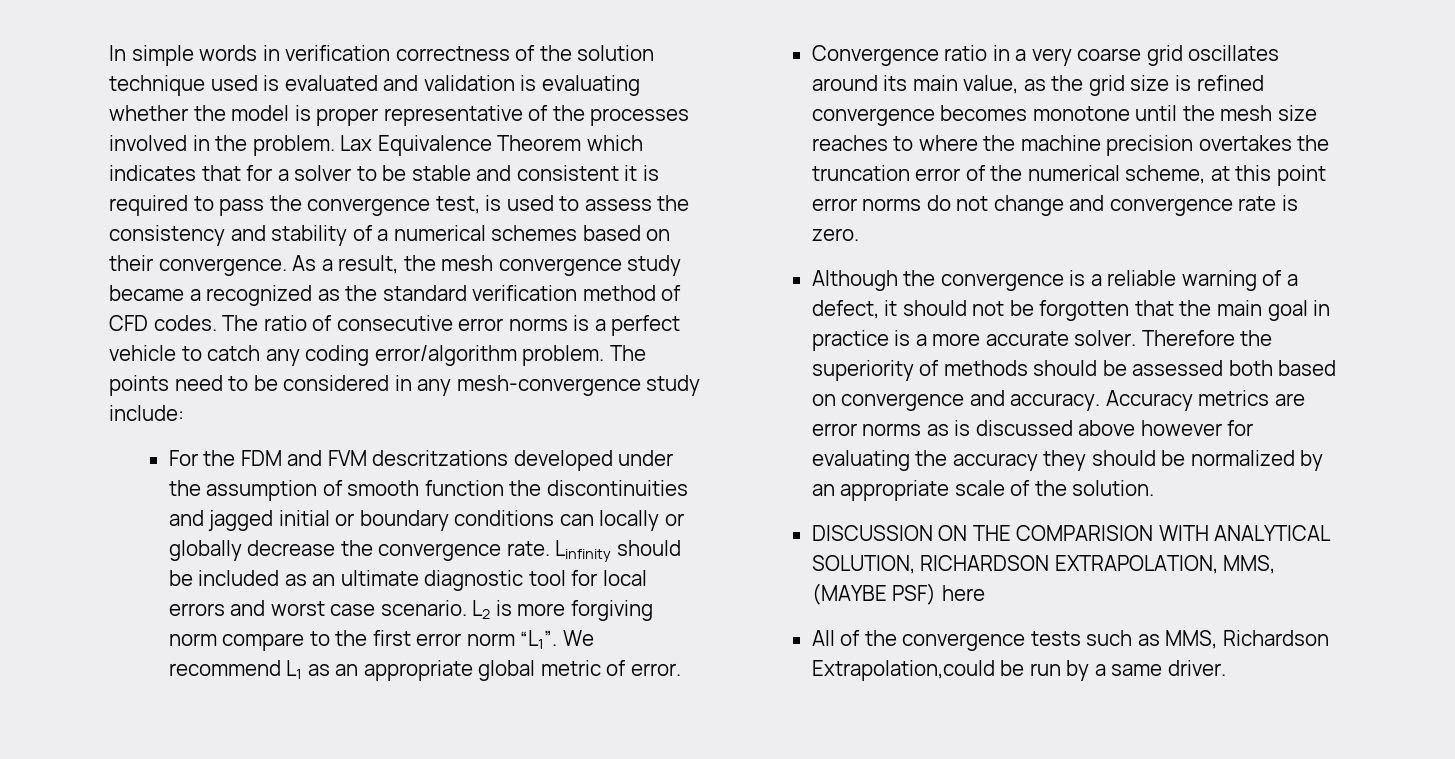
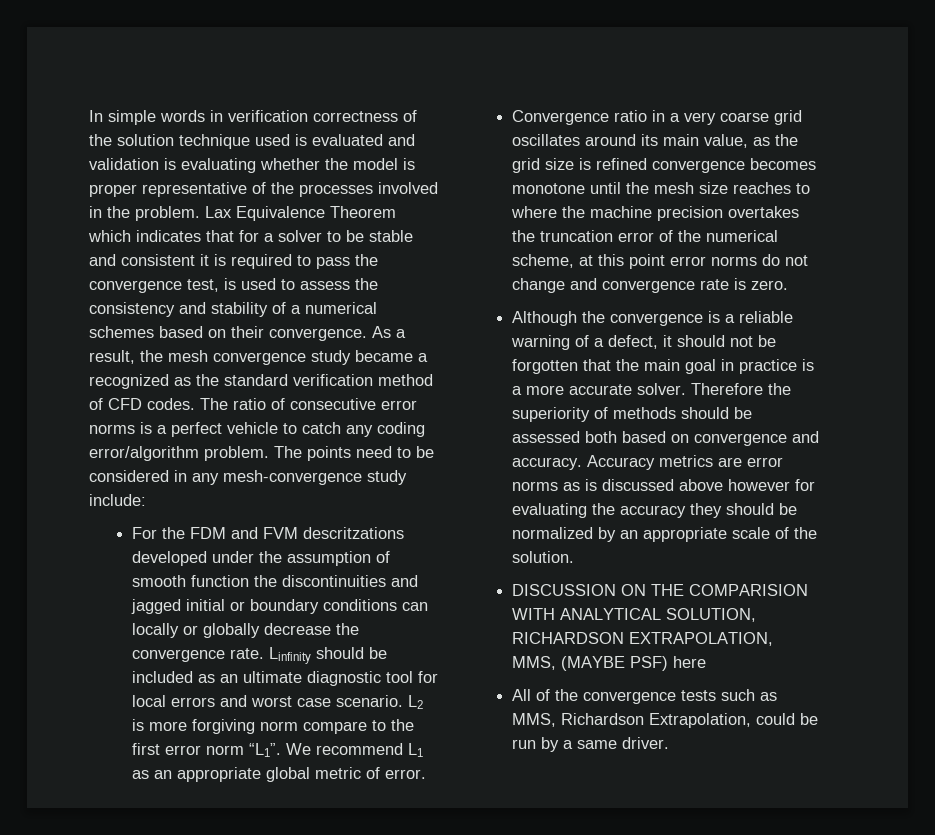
- All of the convergence tests such as MMS, Richardson Extrapolation,could be run by a same driver.
+ All of the convergence tests such as MMS, Richardson Extrapolation, could be run by a same driver.

